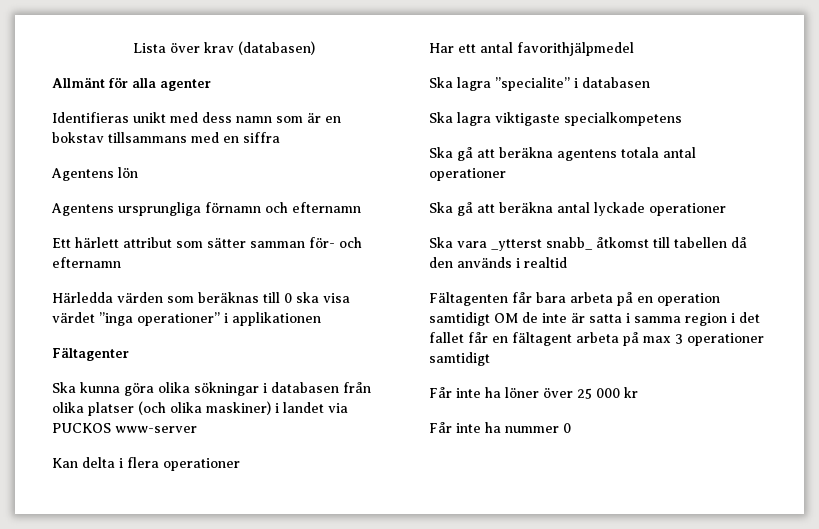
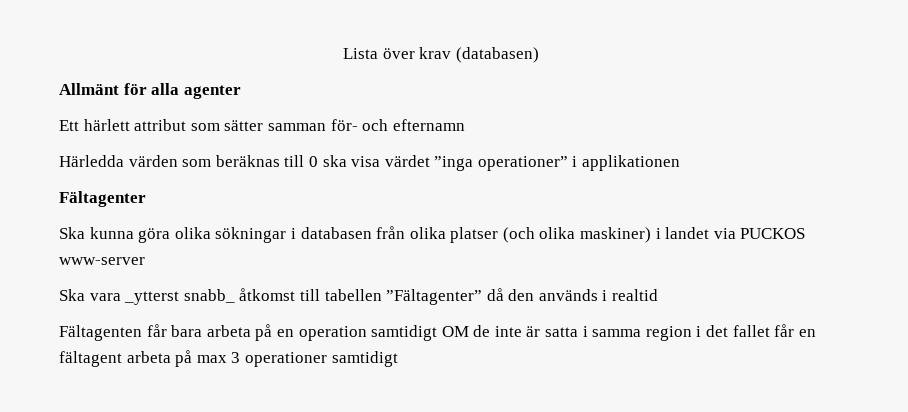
- Identifieras unikt med dess namn som är en bokstav tillsammans med en siffra
- Agentens lön
- Agentens ursprungliga förnamn och efternamn
- Kan delta i flera operationer
- Har ett antal favorithjälpmedel
- Ska lagra ”specialite” i databasen
- Ska lagra viktigaste specialkompetens
- Ska gå att beräkna agentens totala antal operationer
- Ska gå att beräkna antal lyckade operationer
- Ska vara _ytterst snabb_ åtkomst till tabellen då den används i realtid
+ Ska vara _ytterst snabb_ åtkomst till tabellen ”Fältagenter” då den används i realtid
- Får inte ha löner över 25 000 kr
- Får inte ha nummer 0

